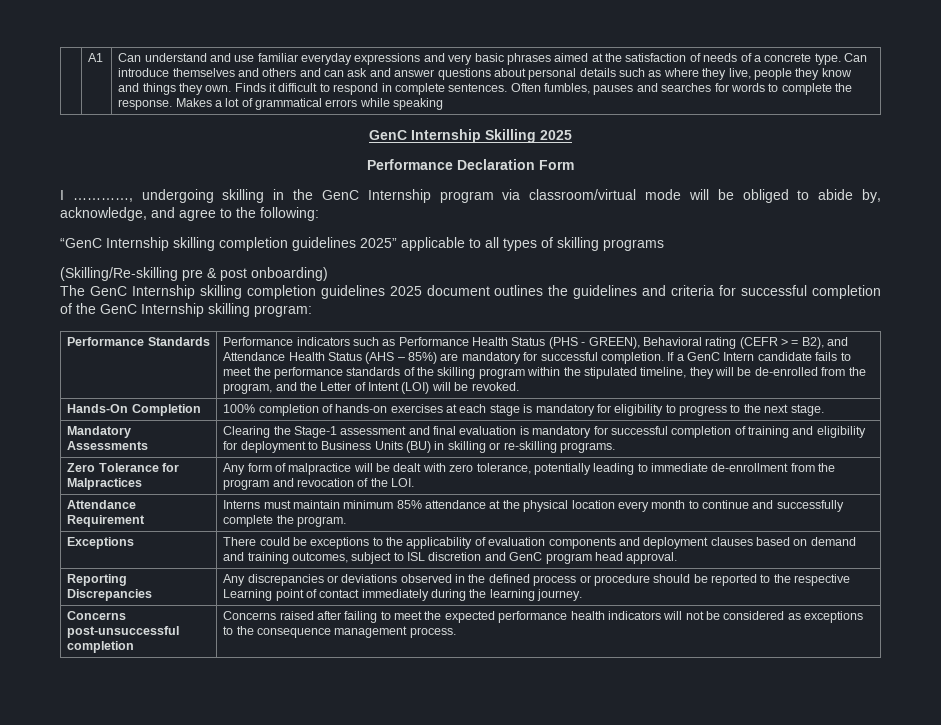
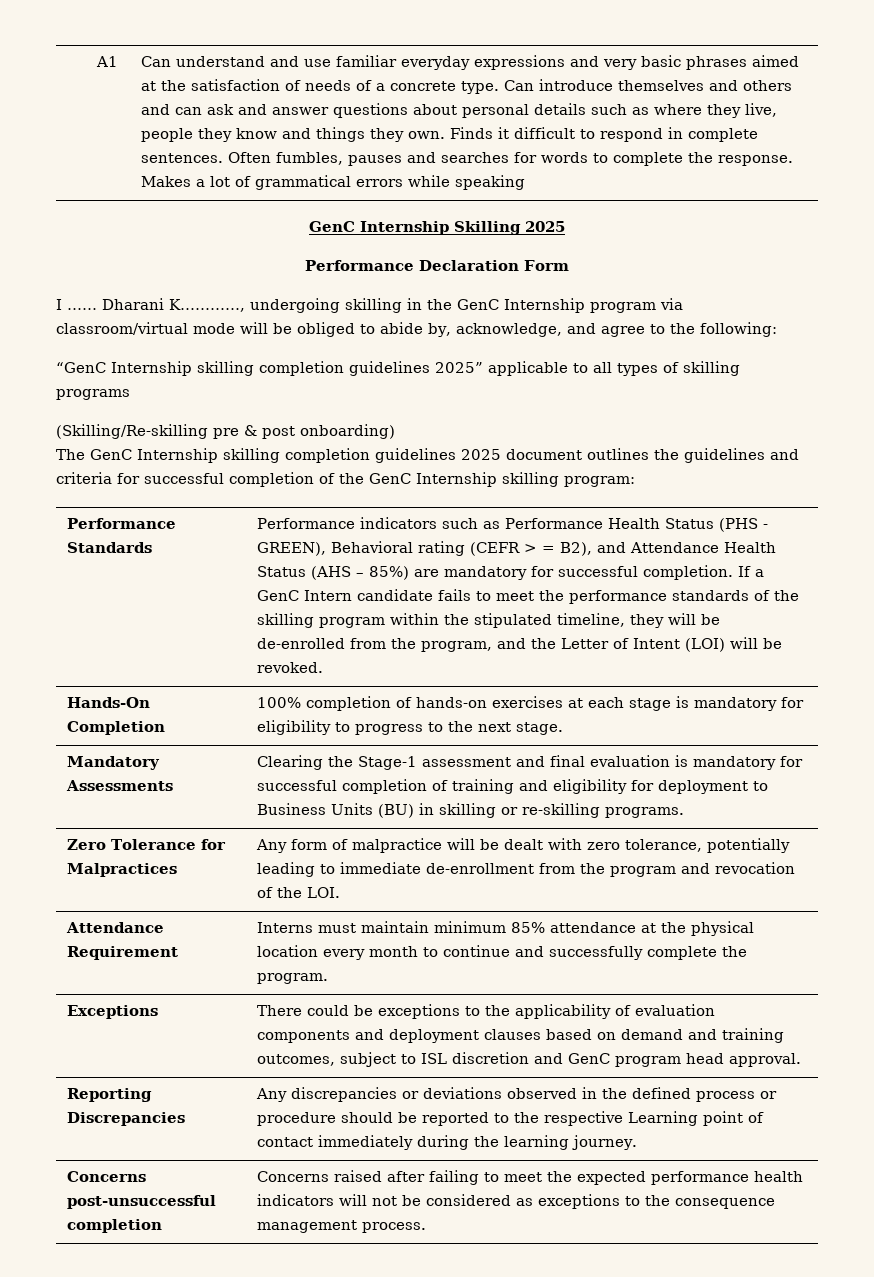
- I …………, undergoing skilling in the GenC Internship program via classroom/virtual mode will be obliged to abide by, acknowledge, and agree to the following:
+ I …… Dharani K…………, undergoing skilling in the GenC Internship program via classroom/virtual mode will be obliged to abide by, acknowledge, and agree to the following:

